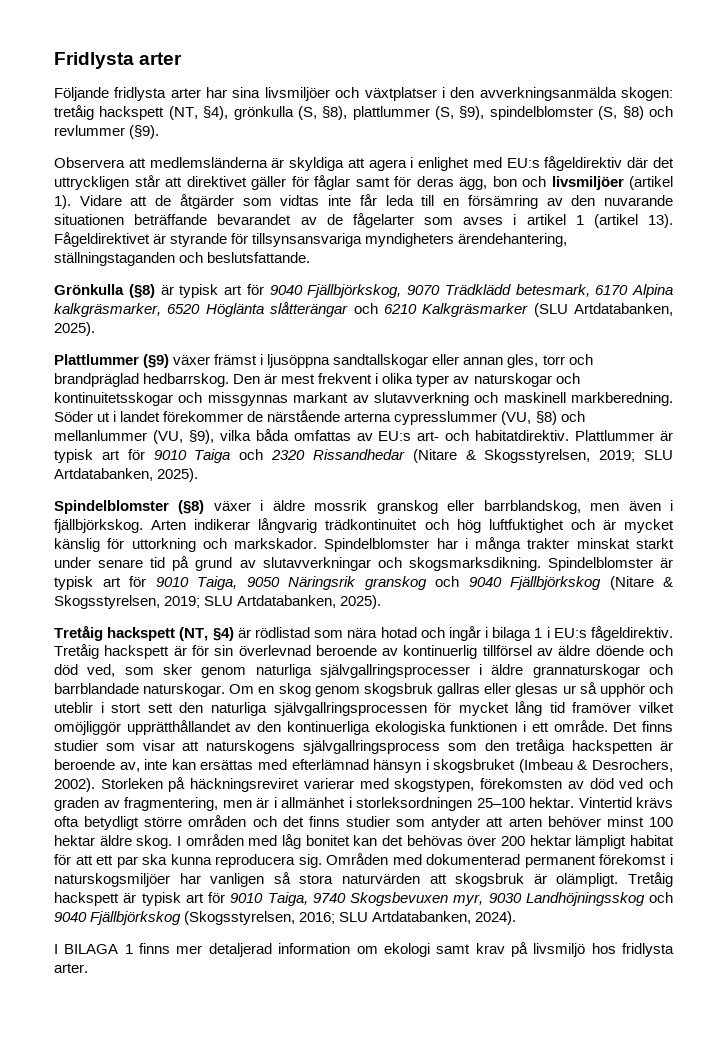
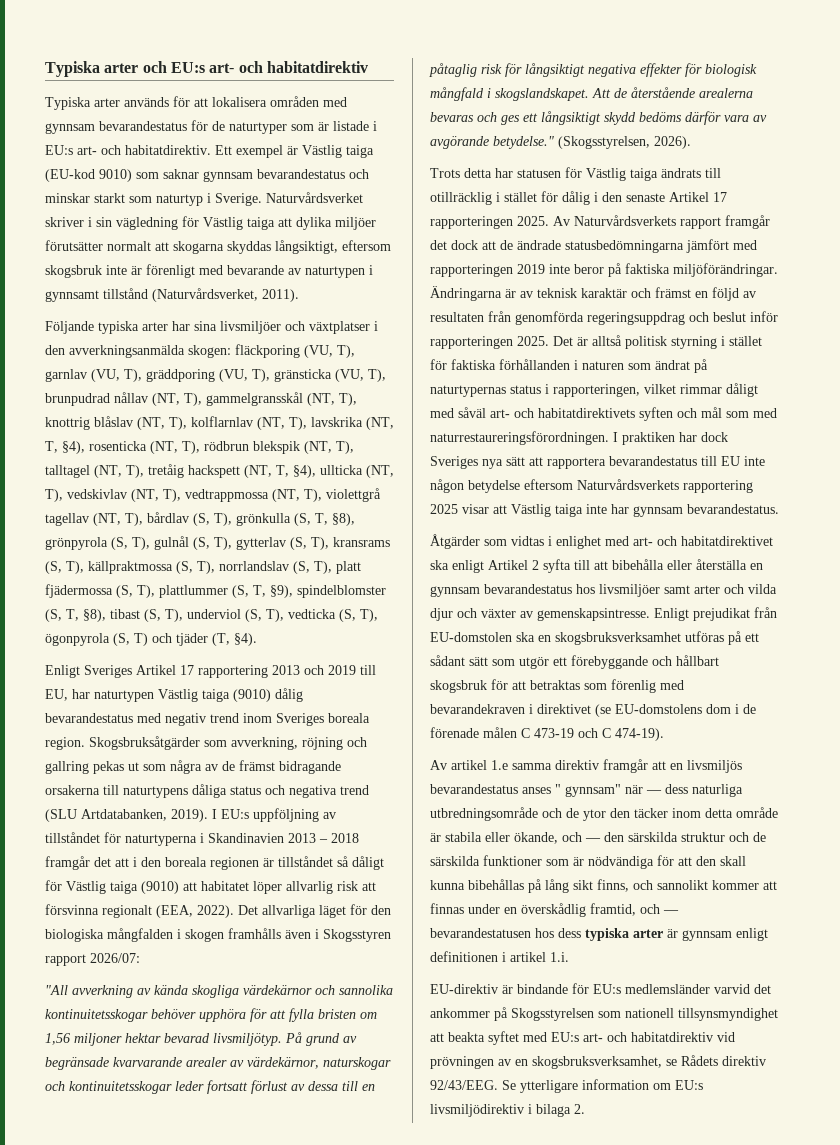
- Fridlysta arter
+ Typiska arter och EU:s art- och habitatdirektiv
+ Typiska arter används för att lokalisera områden med gynnsam bevarandestatus för de naturtyper som är listade i EU:s art- och habitatdirektiv. Ett exempel är Västlig taiga (EU-kod 9010) som saknar gynnsam bevarandestatus och minskar starkt som naturtyp i Sverige. Naturvårdsverket skriver i sin vägledning för Västlig taiga att dylika miljöer förutsätter normalt att skogarna skyddas långsiktigt, eftersom skogsbruk inte är förenligt med bevarande av naturtypen i gynnsamt tillstånd (Naturvårdsverket, 2011).
- Följande fridlysta arter har sina livsmiljöer och växtplatser i den avverkningsanmälda skogen: tretåig hackspett (NT, §4), grönkulla (S, §8), plattlummer (S, §9), spindelblomster (S, §8) och revlummer (§9).
- Observera att medlemsländerna är skyldiga att agera i enlighet med EU:s fågeldirektiv där det uttryckligen står att direktivet gäller för fåglar samt för deras ägg, bon och livsmiljöer (artikel 1). Vidare att de åtgärder som vidtas inte får leda till en försämring av den nuvarande situationen beträffande bevarandet av de fågelarter som avses i artikel 1 (artikel 13). Fågeldirektivet är styrande för tillsynsansvariga myndigheters ärendehantering, ställningstaganden och beslutsfattande.
- Grönkulla (§8) är typisk art för 9040 Fjällbjörkskog, 9070 Trädklädd betesmark, 6170 Alpina kalkgräsmarker, 6520 Höglänta slåtterängar och 6210 Kalkgräsmarker (SLU Artdatabanken, 2025).
- Plattlummer (§9) växer främst i ljusöppna sandtallskogar eller annan gles, torr och brandpräglad hedbarrskog. Den är mest frekvent i olika typer av naturskogar och kontinuitetsskogar och missgynnas markant av slutavverkning och maskinell markberedning. Söder ut i landet förekommer de närstående arterna cypresslummer (VU, §8) och mellanlummer (VU, §9), vilka båda omfattas av EU:s art- och habitatdirektiv. Plattlummer är typisk art för 9010 Taiga och 2320 Rissandhedar (Nitare & Skogsstyrelsen, 2019; SLU Artdatabanken, 2025).
- Spindelblomster (§8) växer i äldre mossrik granskog eller barrblandskog, men även i fjällbjörkskog. Arten indikerar långvarig trädkontinuitet och hög luftfuktighet och är mycket känslig för uttorkning och markskador. Spindelblomster har i många trakter minskat starkt under senare tid på grund av slutavverkningar och skogsmarksdikning. Spindelblomster är typisk art för 9010 Taiga, 9050 Näringsrik granskog och 9040 Fjällbjörkskog (Nitare & Skogsstyrelsen, 2019; SLU Artdatabanken, 2025).
- Tretåig hackspett (NT, §4) är rödlistad som nära hotad och ingår i bilaga 1 i EU:s fågeldirektiv. Tretåig hackspett är för sin överlevnad beroende av kontinuerlig tillförsel av äldre döende och död ved, som sker genom naturliga självgallringsprocesser i äldre grannaturskogar och barrblandade naturskogar. Om en skog genom skogsbruk gallras eller glesas ur så upphör och uteblir i stort sett den naturliga självgallringsprocessen för mycket lång tid framöver vilket omöjliggör upprätthållandet av den kontinuerliga ekologiska funktionen i ett område. Det finns studier som visar att naturskogens självgallringsprocess som den tretåiga hackspetten är beroende av, inte kan ersättas med efterlämnad hänsyn i skogsbruket (Imbeau & Desrochers, 2002). Storleken på häckningsreviret varierar med skogstypen, förekomsten av död ved och graden av fragmentering, men är i allmänhet i storleksordningen 25–100 hektar. Vintertid krävs ofta betydligt större områden och det finns studier som antyder att arten behöver minst 100 hektar äldre skog. I områden med låg bonitet kan det behövas över 200 hektar lämpligt habitat för att ett par ska kunna reproducera sig. Områden med dokumenterad permanent förekomst i naturskogsmiljöer har vanligen så stora naturvärden att skogsbruk är olämpligt. Tretåig hackspett är typisk art för 9010 Taiga, 9740 Skogsbevuxen myr, 9030 Landhöjningsskog och 9040 Fjällbjörkskog (Skogsstyrelsen, 2016; SLU Artdatabanken, 2024).
- I BILAGA 1 finns mer detaljerad information om ekologi samt krav på livsmiljö hos fridlysta arter.
+ Följande typiska arter har sina livsmiljöer och växtplatser i den avverkningsanmälda skogen: fläckporing (VU, T), garnlav (VU, T), gräddporing (VU, T), gränsticka (VU, T), brunpudrad nållav (NT, T), gammelgransskål (NT, T), knottrig blåslav (NT, T), kolflarnlav (NT, T), lavskrika (NT, T, §4), rosenticka (NT, T), rödbrun blekspik (NT, T), talltagel (NT, T), tretåig hackspett (NT, T, §4), ullticka (NT, T), vedskivlav (NT, T), vedtrappmossa (NT, T), violettgrå tagellav (NT, T), bårdlav (S, T), grönkulla (S, T, §8), grönpyrola (S, T), gulnål (S, T), gytterlav (S, T), kransrams (S, T), källpraktmossa (S, T), norrlandslav (S, T), platt fjädermossa (S, T), plattlummer (S, T, §9), spindelblomster (S, T, §8), tibast (S, T), underviol (S, T), vedticka (S, T), ögonpyrola (S, T) och tjäder (T, §4).
+ Enligt Sveriges Artikel 17 rapportering 2013 och 2019 till EU, har naturtypen Västlig taiga (9010) dålig bevarandestatus med negativ trend inom Sveriges boreala region. Skogsbruksåtgärder som avverkning, röjning och gallring pekas ut som några av de främst bidragande orsakerna till naturtypens dåliga status och negativa trend (SLU Artdatabanken, 2019). I EU:s uppföljning av tillståndet för naturtyperna i Skandinavien 2013 – 2018 framgår det att i den boreala regionen är tillståndet så dåligt för Västlig taiga (9010) att habitatet löper allvarlig risk att försvinna regionalt (EEA, 2022). Det allvarliga läget för den biologiska mångfalden i skogen framhålls även i Skogsstyren rapport 2026/07:
+ "All avverkning av kända skogliga värdekärnor och sannolika kontinuitetsskogar behöver upphöra för att fylla bristen om 1,56 miljoner hektar bevarad livsmiljötyp. På grund av begränsade kvarvarande arealer av värdekärnor, naturskogar och kontinuitetsskogar leder fortsatt förlust av dessa till en påtaglig risk för långsiktigt negativa effekter för biologisk mångfald i skogslandskapet. Att de återstående arealerna bevaras och ges ett långsiktigt skydd bedöms därför vara av avgörande betydelse." (Skogsstyrelsen, 2026).
+ Trots detta har statusen för Västlig taiga ändrats till otillräcklig i stället för dålig i den senaste Artikel 17 rapporteringen 2025. Av Naturvårdsverkets rapport framgår det dock att de ändrade statusbedömningarna jämfört med rapporteringen 2019 inte beror på faktiska miljöförändringar. Ändringarna är av teknisk karaktär och främst en följd av resultaten från genomförda regeringsuppdrag och beslut inför rapporteringen 2025. Det är alltså politisk styrning i stället för faktiska förhållanden i naturen som ändrat på naturtypernas status i rapporteringen, vilket rimmar dåligt med såväl art- och habitatdirektivets syften och mål som med naturrestaureringsförordningen. I praktiken har dock Sveriges nya sätt att rapportera bevarandestatus till EU inte någon betydelse eftersom Naturvårdsverkets rapportering 2025 visar att Västlig taiga inte har gynnsam bevarandestatus.
+ Åtgärder som vidtas i enlighet med art- och habitatdirektivet ska enligt Artikel 2 syfta till att bibehålla eller återställa en gynnsam bevarandestatus hos livsmiljöer samt arter och vilda djur och växter av gemenskapsintresse. Enligt prejudikat från EU-domstolen ska en skogsbruksverksamhet utföras på ett sådant sätt som utgör ett förebyggande och hållbart skogsbruk för att betraktas som förenlig med bevarandekraven i direktivet (se EU-domstolens dom i de förenade målen C 473-19 och C 474-19).
+ Av artikel 1.e samma direktiv framgår att en livsmiljös bevarandestatus anses " gynnsam" när — dess naturliga utbredningsområde och de ytor den täcker inom detta område är stabila eller ökande, och — den särskilda struktur och de särskilda funktioner som är nödvändiga för att den skall kunna bibehållas på lång sikt finns, och sannolikt kommer att finnas under en överskådlig framtid, och — bevarandestatusen hos dess typiska arter är gynnsam enligt definitionen i artikel 1.i.
+ EU-direktiv är bindande för EU:s medlemsländer varvid det ankommer på Skogsstyrelsen som nationell tillsynsmyndighet att beakta syftet med EU:s art- och habitatdirektiv vid prövningen av en skogsbruksverksamhet, se Rådets direktiv 92/43/EEG. Se ytterligare information om EU:s livsmiljödirektiv i bilaga 2.

